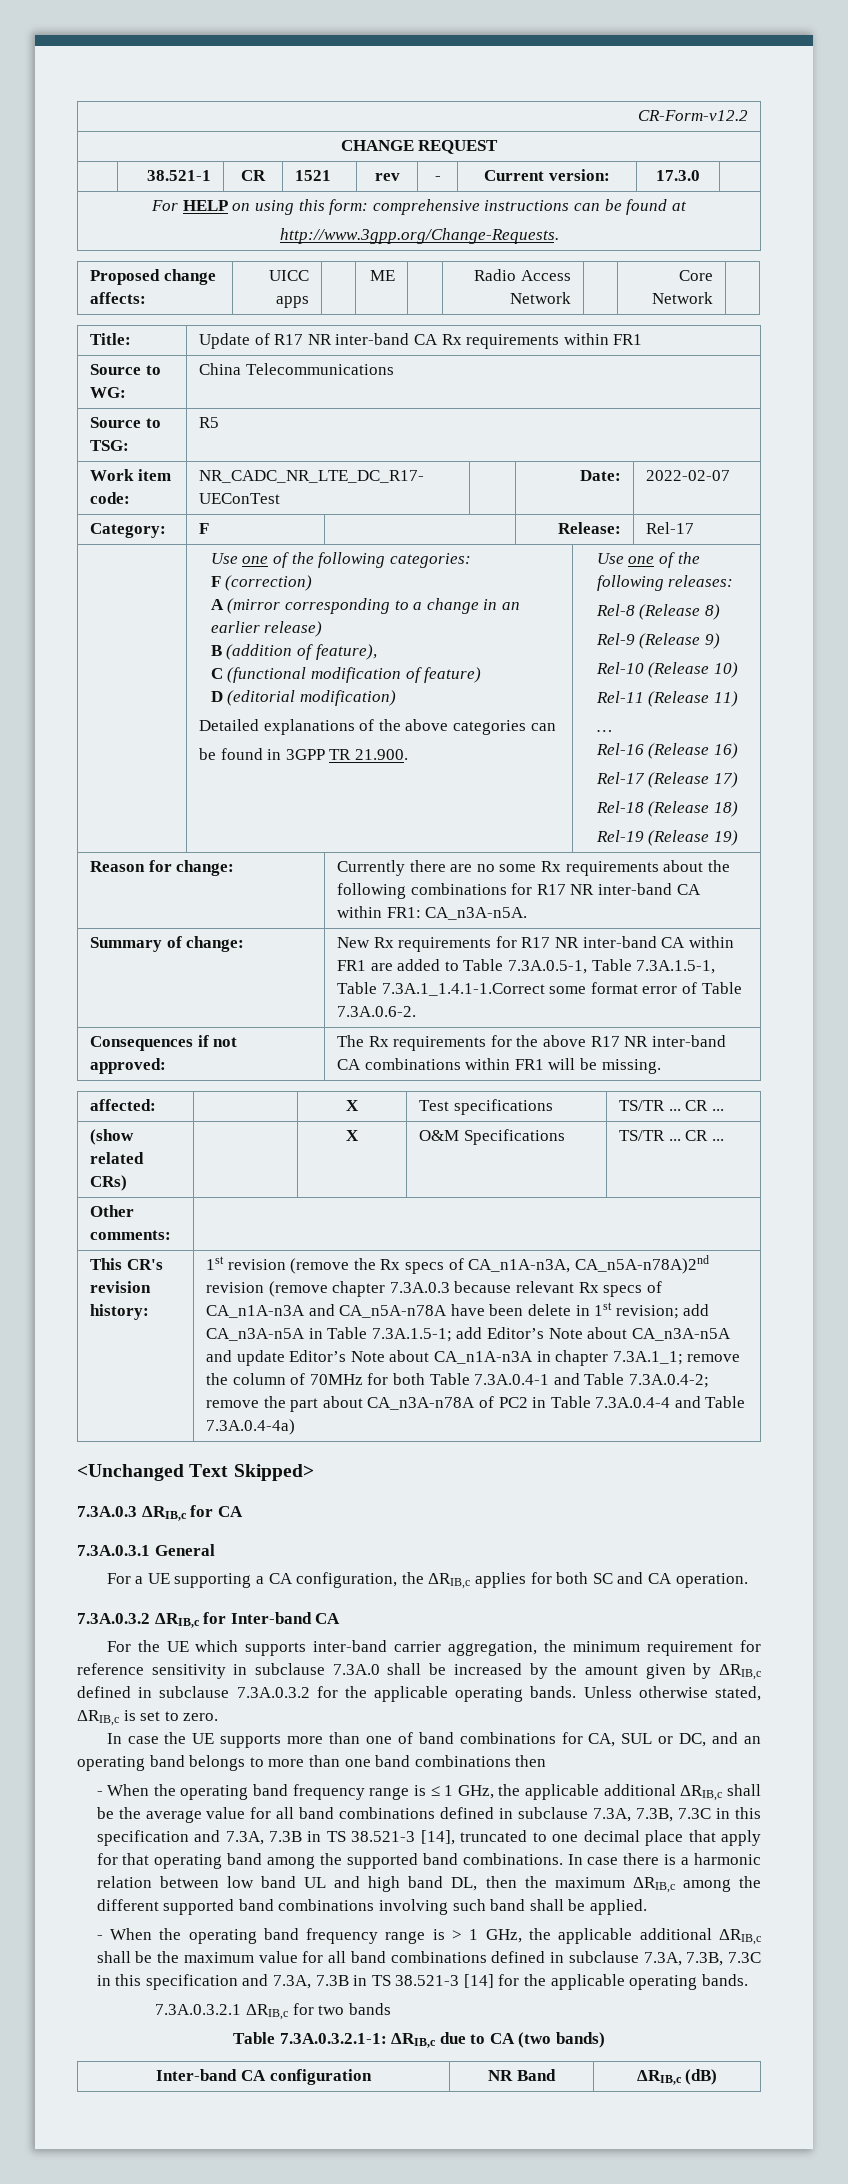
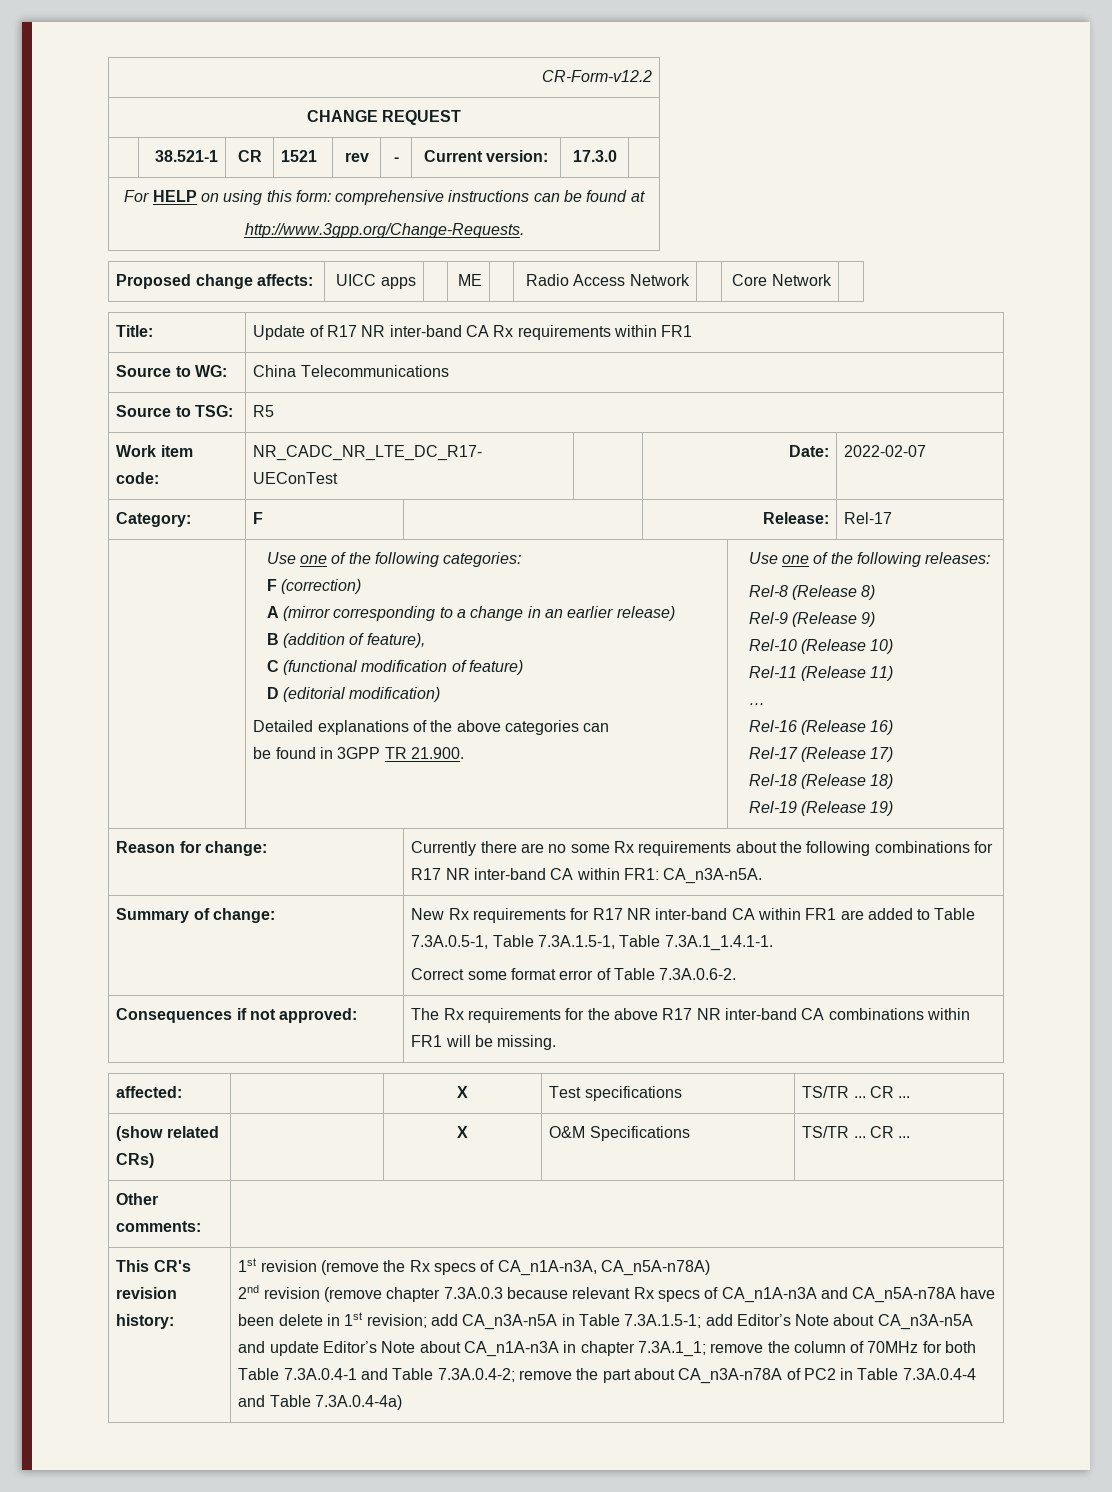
- Summary of change: | New Rx requirements for R17 NR inter-band CA within FR1 are added to Table 7.3A.0.5-1, Table 7.3A.1.5-1, Table 7.3A.1_1.4.1-1.Correct some format error of Table 7.3A.0.6-2.
+ Summary of change: | New Rx requirements for R17 NR inter-band CA within FR1 are added to Table 7.3A.0.5-1, Table 7.3A.1.5-1, Table 7.3A.1_1.4.1-1.
+ Correct some format error of Table 7.3A.0.6-2.
- 1st revision (remove the Rx specs of CA_n1A-n3A, CA_n5A-n78A)2nd revision (remove chapter 7.3A.0.3 because relevant Rx specs of CA_n1A-n3A and CA_n5A-n78A have been delete in 1st revision;
+ 1st revision (remove the Rx specs of CA_n1A-n3A, CA_n5A-n78A)
+ 2nd revision (remove chapter 7.3A.0.3 because relevant Rx specs of CA_n1A-n3A and CA_n5A-n78A have been delete in 1st revision;
- <Unchanged Text Skipped>
- 7.3A.0.3 ΔRIB,c for CA
- 7.3A.0.3.1 General
- For a UE supporting a CA configuration, the ΔRIB,c applies for both SC and CA operation.
- 7.3A.0.3.2 ΔRIB,c for Inter-band CA
- For the UE which supports inter-band carrier aggregation, the minimum requirement for reference sensitivity in subclause 7.3A.0 shall be increased by the amount given by ΔRIB,c defined in subclause 7.3A.0.3.2 for the applicable operating bands. Unless otherwise stated, ΔRIB,c is set to zero.
- In case the UE supports more than one of band combinations for CA, SUL or DC, and an operating band belongs to more than one band combinations then
- - When the operating band frequency range is ≤ 1 GHz, the applicable additional ΔRIB,c shall be the average value for all band combinations defined in subclause 7.3A, 7.3B, 7.3C in this specification and 7.3A, 7.3B in TS 38.521-3 [14], truncated to one decimal place that apply for that operating band among the supported band combinations. In case there is a harmonic relation between low band UL and high band DL, then the maximum ΔRIB,c among the different supported band combinations involving such band shall be applied.
- - When the operating band frequency range is > 1 GHz, the applicable additional ΔRIB,c shall be the maximum value for all band combinations defined in subclause 7.3A, 7.3B, 7.3C in this specification and 7.3A, 7.3B in TS 38.521-3 [14] for the applicable operating bands.
- 7.3A.0.3.2.1 ΔRIB,c for two bands
- Table 7.3A.0.3.2.1-1: ΔRIB,c due to CA (two bands)
- Inter-band CA configuration | NR Band | ΔRIB,c (dB)

